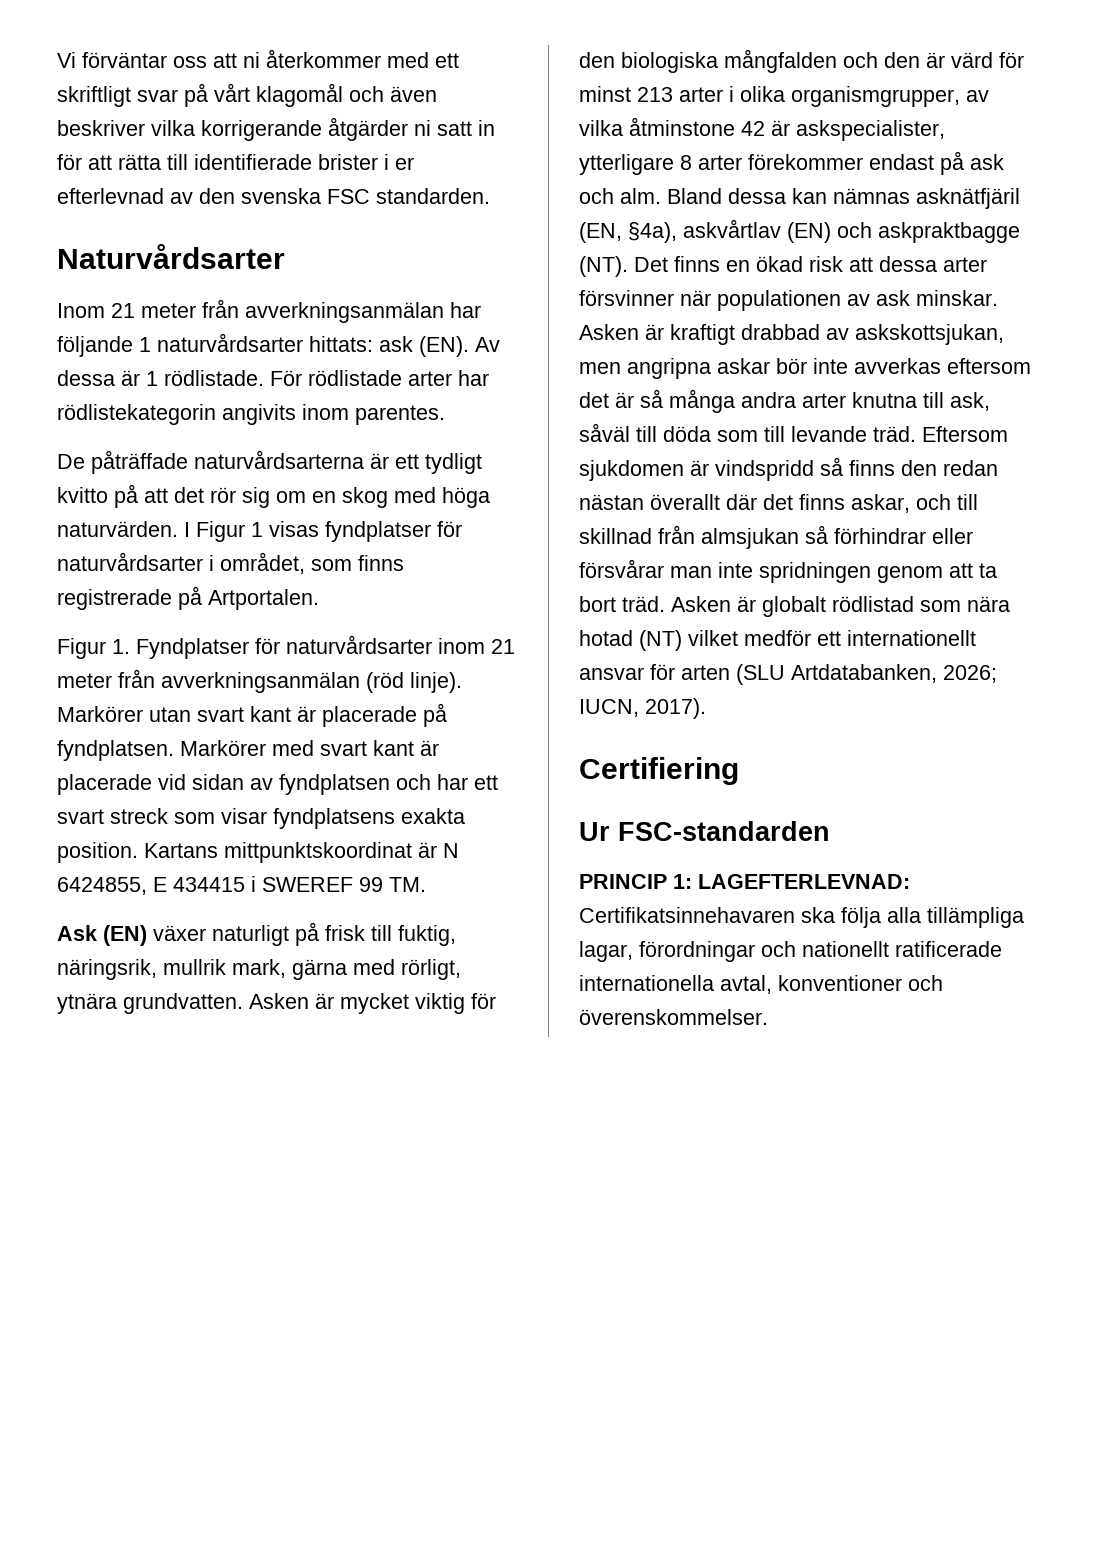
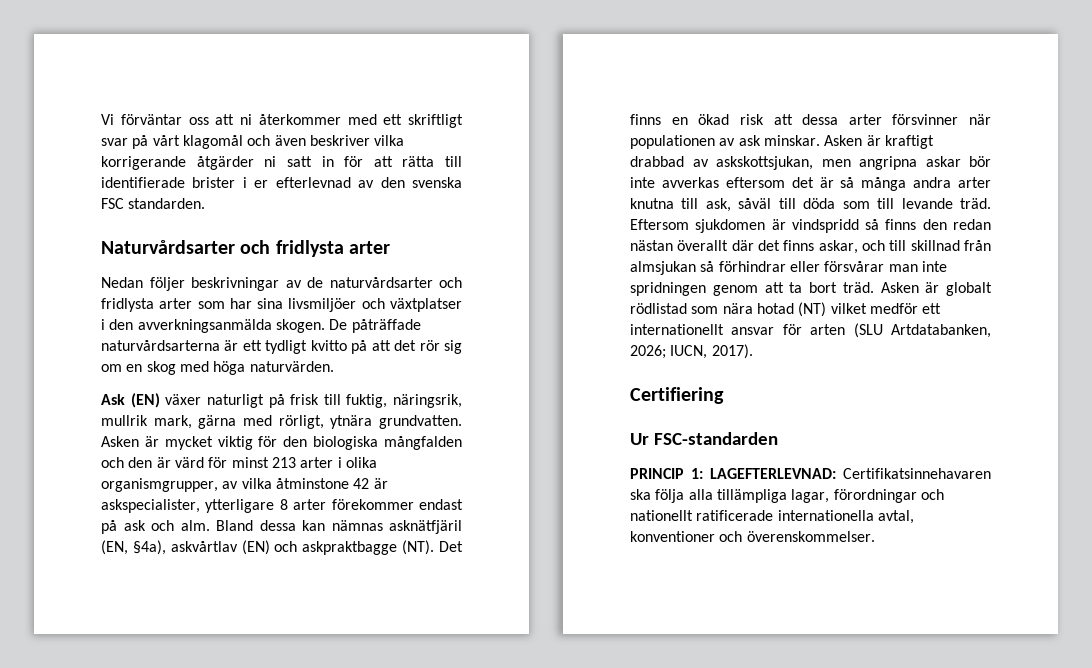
- Naturvårdsarter
- Inom 21 meter från avverkningsanmälan har följande 1 naturvårdsarter hittats: ask (EN). Av dessa är 1 rödlistade. För rödlistade arter har rödlistekategorin angivits inom parentes.
- De påträffade naturvårdsarterna är ett tydligt kvitto på att det rör sig om en skog med höga naturvärden. I Figur 1 visas fyndplatser för naturvårdsarter i området, som finns registrerade på Artportalen.
- Figur 1. Fyndplatser för naturvårdsarter inom 21 meter från avverkningsanmälan (röd linje). Markörer utan svart kant är placerade på fyndplatsen. Markörer med svart kant är placerade vid sidan av fyndplatsen och har ett svart streck som visar fyndplatsens exakta position. Kartans mittpunktskoordinat är N 6424855, E 434415 i SWEREF 99 TM.
+ Naturvårdsarter och fridlysta arter
+ Nedan följer beskrivningar av de naturvårdsarter och fridlysta arter som har sina livsmiljöer och växtplatser i den avverkningsanmälda skogen. De påträffade naturvårdsarterna är ett tydligt kvitto på att det rör sig om en skog med höga naturvärden.

